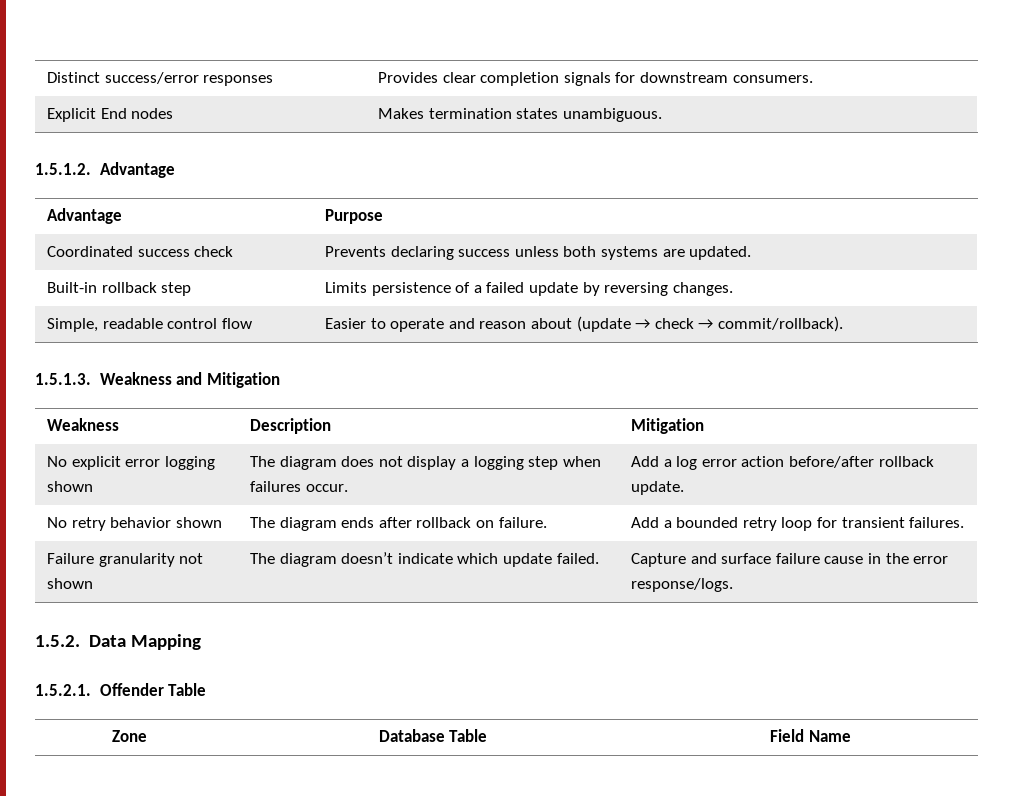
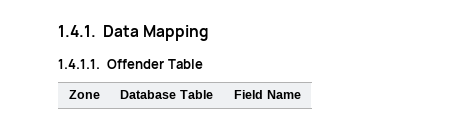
- Distinct success/error responses | Provides clear completion signals for downstream consumers.
- Explicit End nodes | Makes termination states unambiguous.
- 1.5.1.2. Advantage
- Advantage | Purpose
- Coordinated success check | Prevents declaring success unless both systems are updated.
- Built-in rollback step | Limits persistence of a failed update by reversing changes.
- Simple, readable control flow | Easier to operate and reason about (update → check → commit/rollback).
- 1.5.1.3. Weakness and Mitigation
- Weakness | Description | Mitigation
- No explicit error logging shown | The diagram does not display a logging step when failures occur. | Add a log error action before/after rollback update.
- No retry behavior shown | The diagram ends after rollback on failure. | Add a bounded retry loop for transient failures.
- Failure granularity not shown | The diagram doesn’t indicate which update failed. | Capture and surface failure cause in the error response/logs.
- 1.5.2. Data Mapping
+ 1.4.1. Data Mapping
- 1.5.2.1. Offender Table
+ 1.4.1.1. Offender Table

